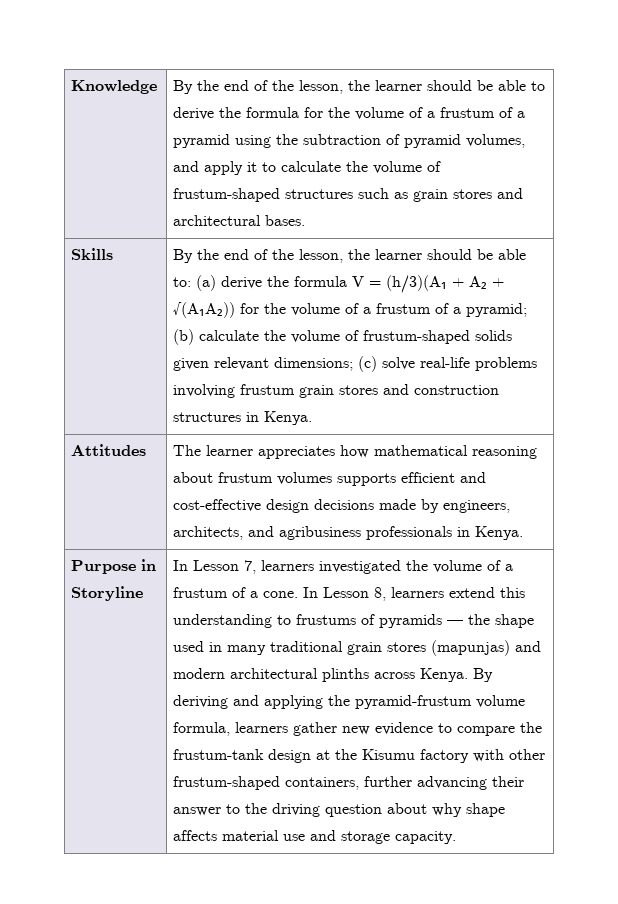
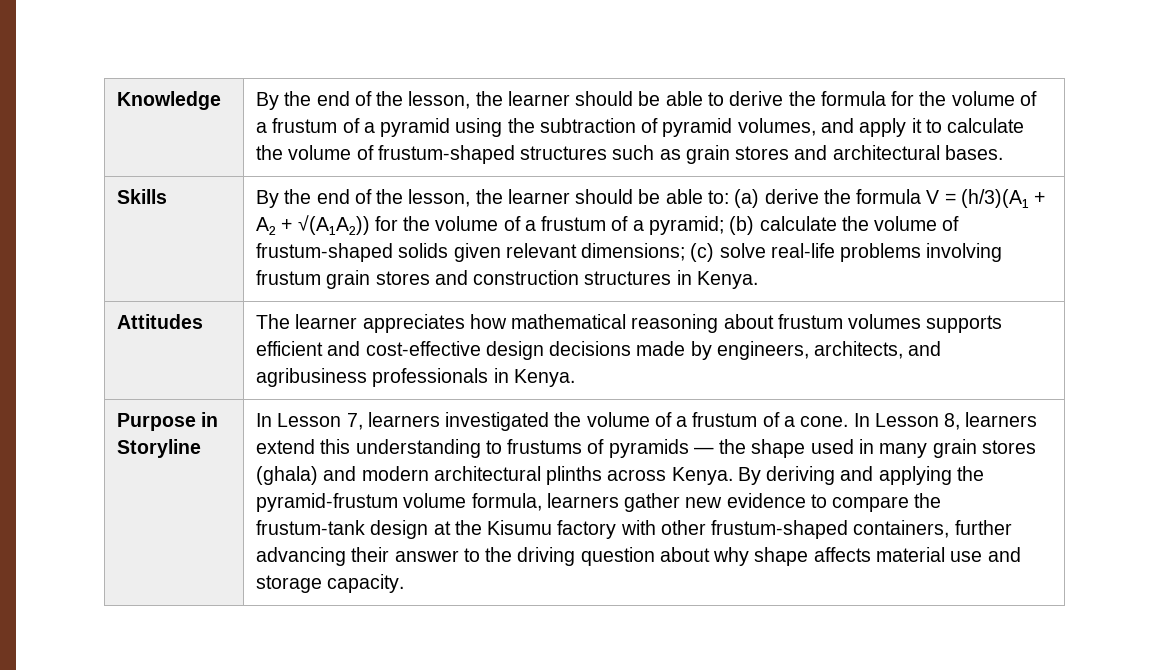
- In Lesson 8, learners extend this understanding to frustums of pyramids — the shape used in many traditional grain stores (mapunjas) and modern architectural plinths across Kenya.
+ In Lesson 8, learners extend this understanding to frustums of pyramids — the shape used in many grain stores (ghala) and modern architectural plinths across Kenya.

